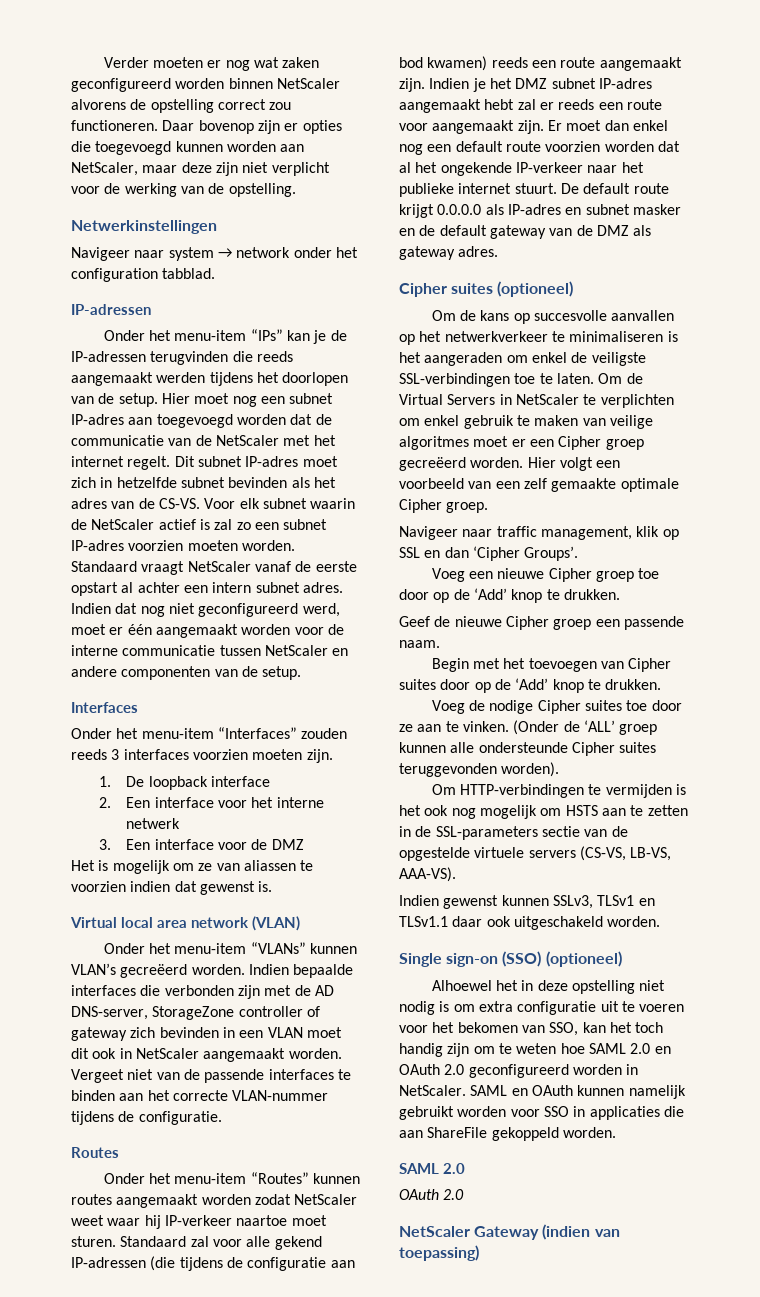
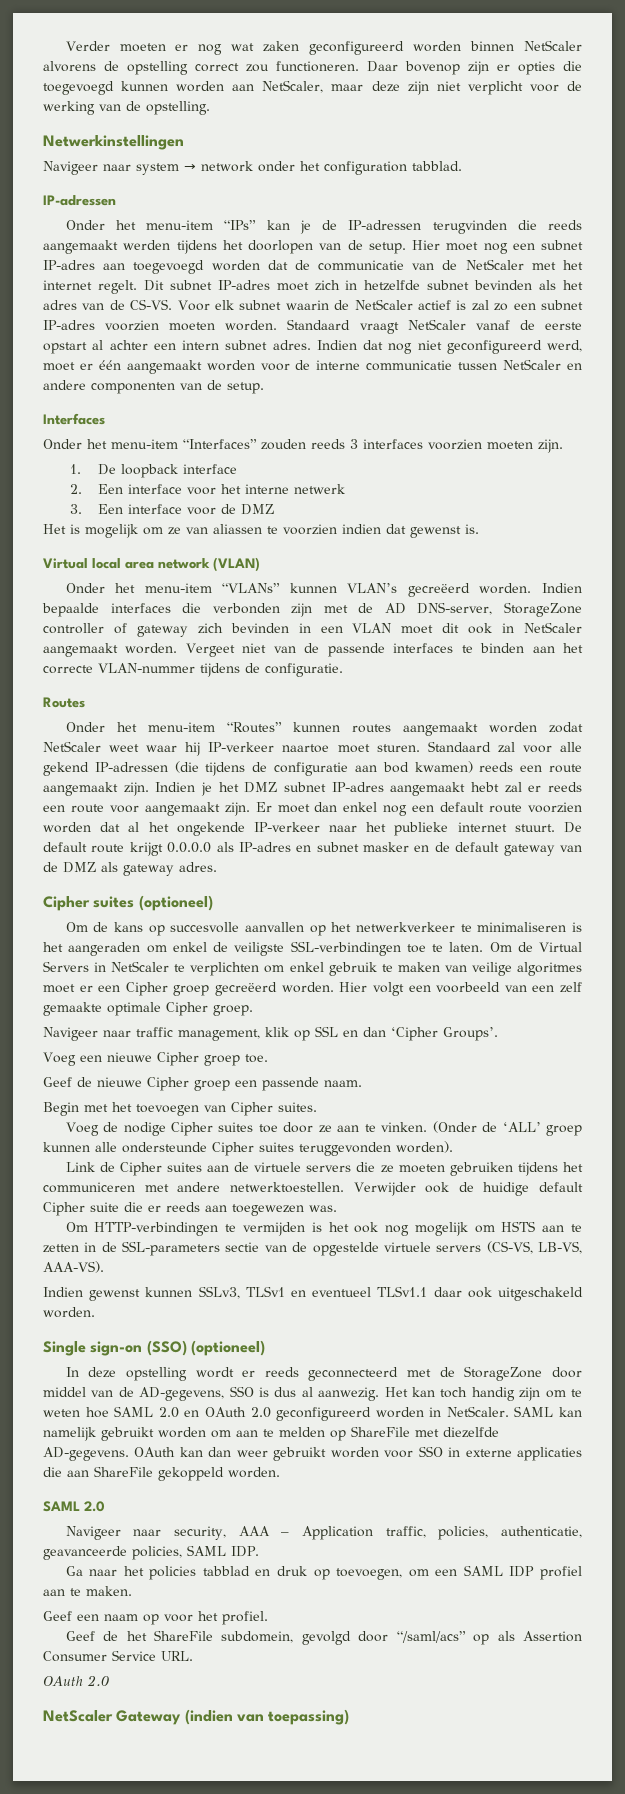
- Voeg een nieuwe Cipher groep toe door op de ‘Add’ knop te drukken.
+ Voeg een nieuwe Cipher groep toe.
- Begin met het toevoegen van Cipher suites door op de ‘Add’ knop te drukken.
+ Begin met het toevoegen van Cipher suites.
+ Link de Cipher suites aan de virtuele servers die ze moeten gebruiken tijdens het communiceren met andere netwerktoestellen. Verwijder ook de huidige default Cipher suite die er reeds aan toegewezen was.
- Indien gewenst kunnen SSLv3, TLSv1 en TLSv1.1 daar ook uitgeschakeld worden.
+ Indien gewenst kunnen SSLv3, TLSv1 en eventueel TLSv1.1 daar ook uitgeschakeld worden.
- Alhoewel het in deze opstelling niet nodig is om extra configuratie uit te voeren voor het bekomen van SSO, kan het toch handig zijn om te weten hoe SAML 2.0 en OAuth 2.0 geconfigureerd worden in NetScaler.
+ In deze opstelling wordt er reeds geconnecteerd met de StorageZone door middel van de AD-gegevens, SSO is dus al aanwezig. Het kan toch handig zijn om te weten hoe SAML 2.0 en OAuth 2.0 geconfigureerd worden in NetScaler.
- SAML en OAuth kunnen namelijk gebruikt worden voor SSO in applicaties die aan ShareFile gekoppeld worden.
+ SAML kan namelijk gebruikt worden om aan te melden op ShareFile met diezelfde AD-gegevens. OAuth kan dan weer gebruikt worden voor SSO in externe applicaties die aan ShareFile gekoppeld worden.
+ Navigeer naar security, AAA – Application traffic, policies, authenticatie, geavanceerde policies, SAML IDP.
+ Ga naar het policies tabblad en druk op toevoegen, om een SAML IDP profiel aan te maken.
+ Geef een naam op voor het profiel.
+ Geef de het ShareFile subdomein, gevolgd door “/saml/acs” op als Assertion Consumer Service URL.

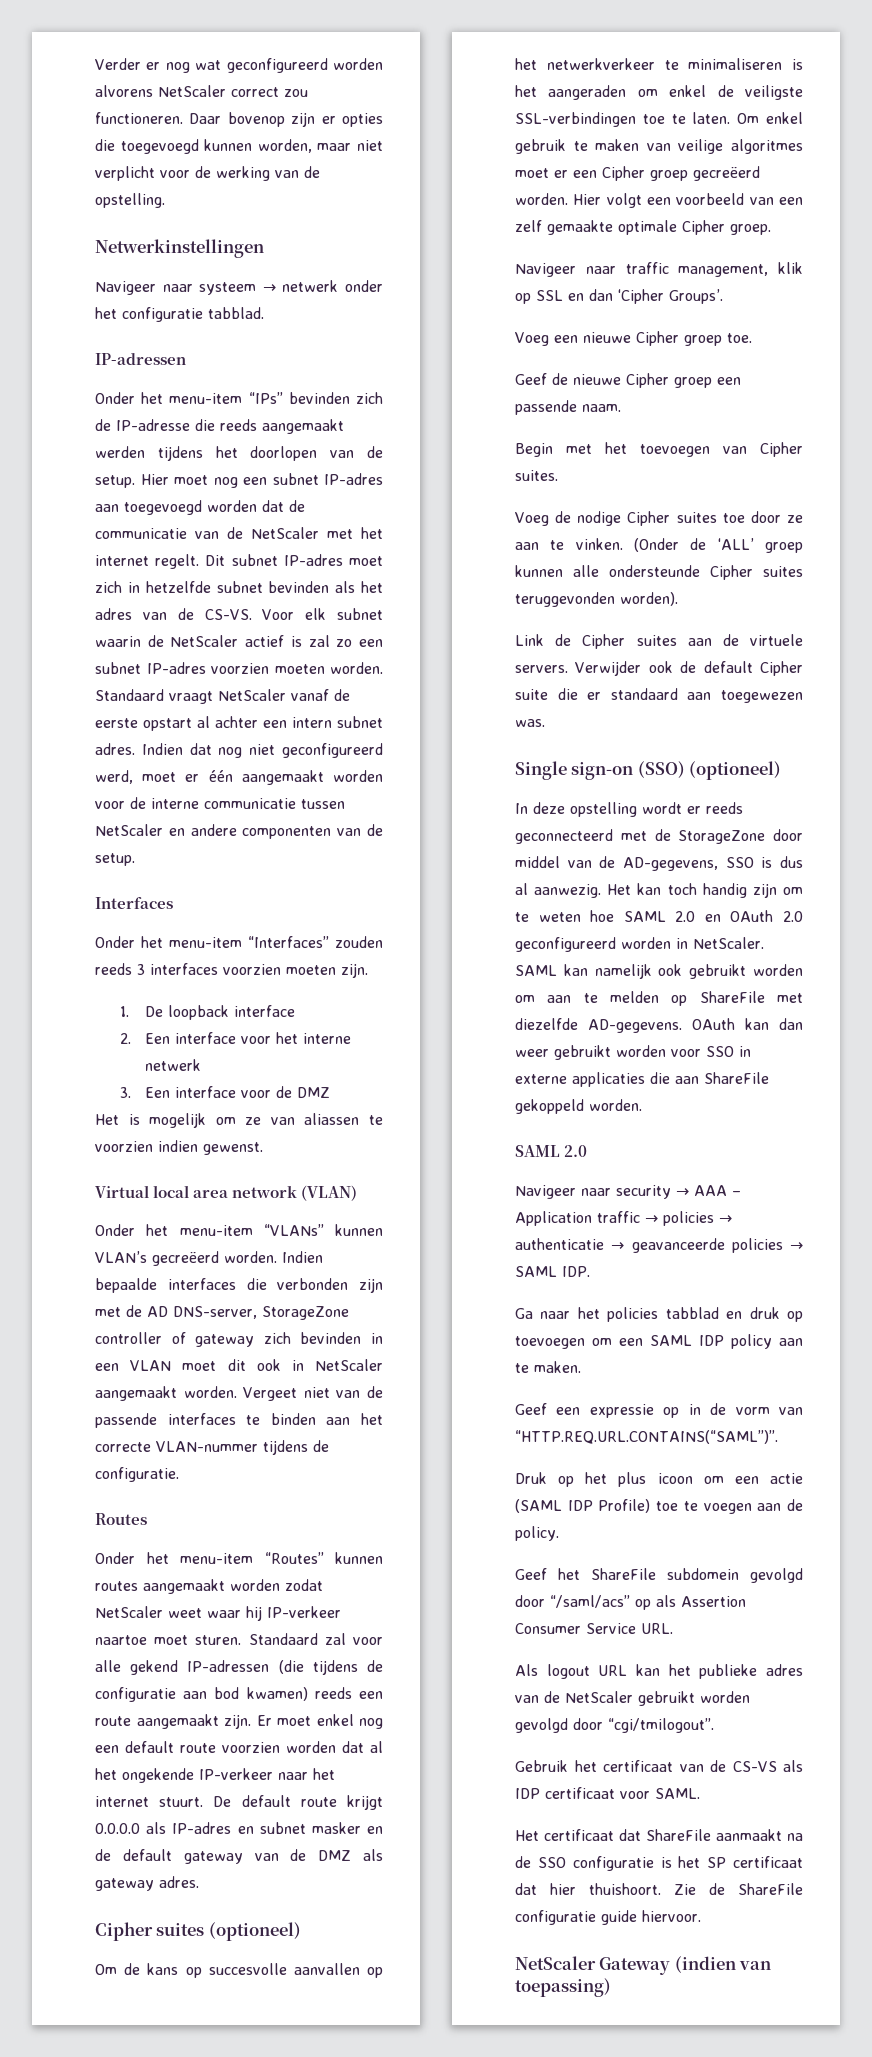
- Verder moeten er nog wat zaken geconfigureerd worden binnen NetScaler alvorens de opstelling correct zou functioneren.
+ Verder er nog wat geconfigureerd worden alvorens NetScaler correct zou functioneren.
- Daar bovenop zijn er opties die toegevoegd kunnen worden aan NetScaler, maar deze zijn niet verplicht voor de werking van de opstelling.
+ Daar bovenop zijn er opties die toegevoegd kunnen worden, maar niet verplicht voor de werking van de opstelling.
- Navigeer naar system → network onder het configuration tabblad.
+ Navigeer naar systeem → netwerk onder het configuratie tabblad.
- Onder het menu-item “IPs” kan je de IP-adressen terugvinden die reeds aangemaakt werden tijdens het doorlopen van de setup.
+ Onder het menu-item “IPs” bevinden zich de IP-adresse die reeds aangemaakt werden tijdens het doorlopen van de setup.
- Het is mogelijk om ze van aliassen te voorzien indien dat gewenst is.
+ Het is mogelijk om ze van aliassen te voorzien indien gewenst.
- Indien je het DMZ subnet IP-adres aangemaakt hebt zal er reeds een route voor aangemaakt zijn.
- Er moet dan enkel nog een default route voorzien worden dat al het ongekende IP-verkeer naar het publieke internet stuurt.
+ Er moet enkel nog een default route voorzien worden dat al het ongekende IP-verkeer naar het internet stuurt.
- Om de Virtual Servers in NetScaler te verplichten om enkel gebruik te maken van veilige algoritmes moet er een Cipher groep gecreëerd worden.
+ Om enkel gebruik te maken van veilige algoritmes moet er een Cipher groep gecreëerd worden.
- Link de Cipher suites aan de virtuele servers die ze moeten gebruiken tijdens het communiceren met andere netwerktoestellen.
+ Link de Cipher suites aan de virtuele servers.
- Verwijder ook de huidige default Cipher suite die er reeds aan toegewezen was.
+ Verwijder ook de default Cipher suite die er standaard aan toegewezen was.
- Om HTTP-verbindingen te vermijden is het ook nog mogelijk om HSTS aan te zetten in de SSL-parameters sectie van de opgestelde virtuele servers (CS-VS, LB-VS, AAA-VS).
- Indien gewenst kunnen SSLv3, TLSv1 en eventueel TLSv1.1 daar ook uitgeschakeld worden.
- SAML kan namelijk gebruikt worden om aan te melden op ShareFile met diezelfde AD-gegevens.
+ SAML kan namelijk ook gebruikt worden om aan te melden op ShareFile met diezelfde AD-gegevens.
- Navigeer naar security, AAA – Application traffic, policies, authenticatie, geavanceerde policies, SAML IDP.
+ Navigeer naar security → AAA – Application traffic → policies → authenticatie → geavanceerde policies → SAML IDP.
- Ga naar het policies tabblad en druk op toevoegen, om een SAML IDP profiel aan te maken.
+ Ga naar het policies tabblad en druk op toevoegen om een SAML IDP policy aan te maken.
- Geef een naam op voor het profiel.
- Geef de het ShareFile subdomein, gevolgd door “/saml/acs” op als Assertion Consumer Service URL.
- OAuth 2.0
+ Geef een expressie op in de vorm van “HTTP.REQ.URL.CONTAINS(“SAML”)”.
+ Druk op het plus icoon om een actie (SAML IDP Profile) toe te voegen aan de policy.
+ Geef het ShareFile subdomein gevolgd door “/saml/acs” op als Assertion Consumer Service URL.
+ Als logout URL kan het publieke adres van de NetScaler gebruikt worden gevolgd door “cgi/tmilogout”.
+ Gebruik het certificaat van de CS-VS als IDP certificaat voor SAML.
+ Het certificaat dat ShareFile aanmaakt na de SSO configuratie is het SP certificaat dat hier thuishoort. Zie de ShareFile configuratie guide hiervoor.

